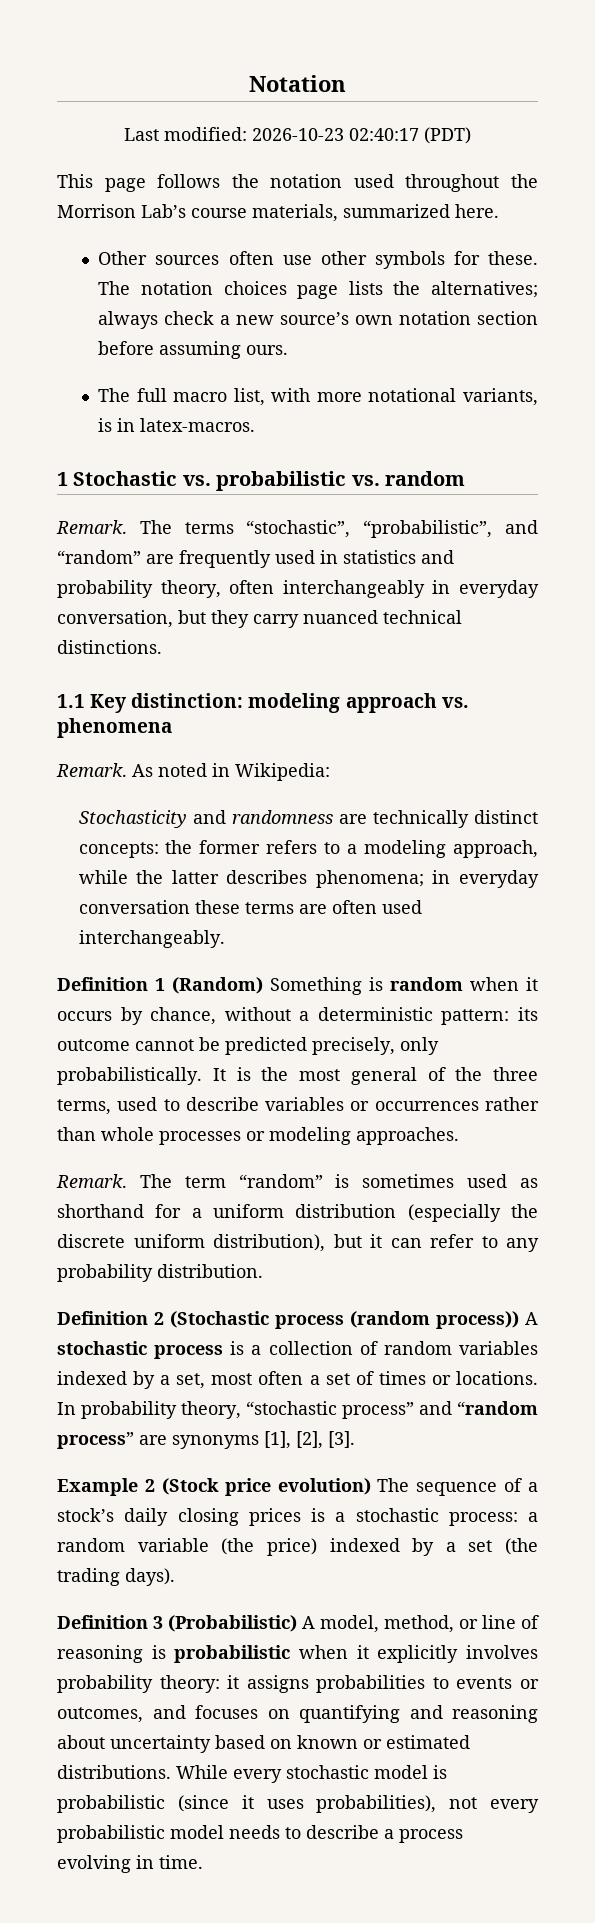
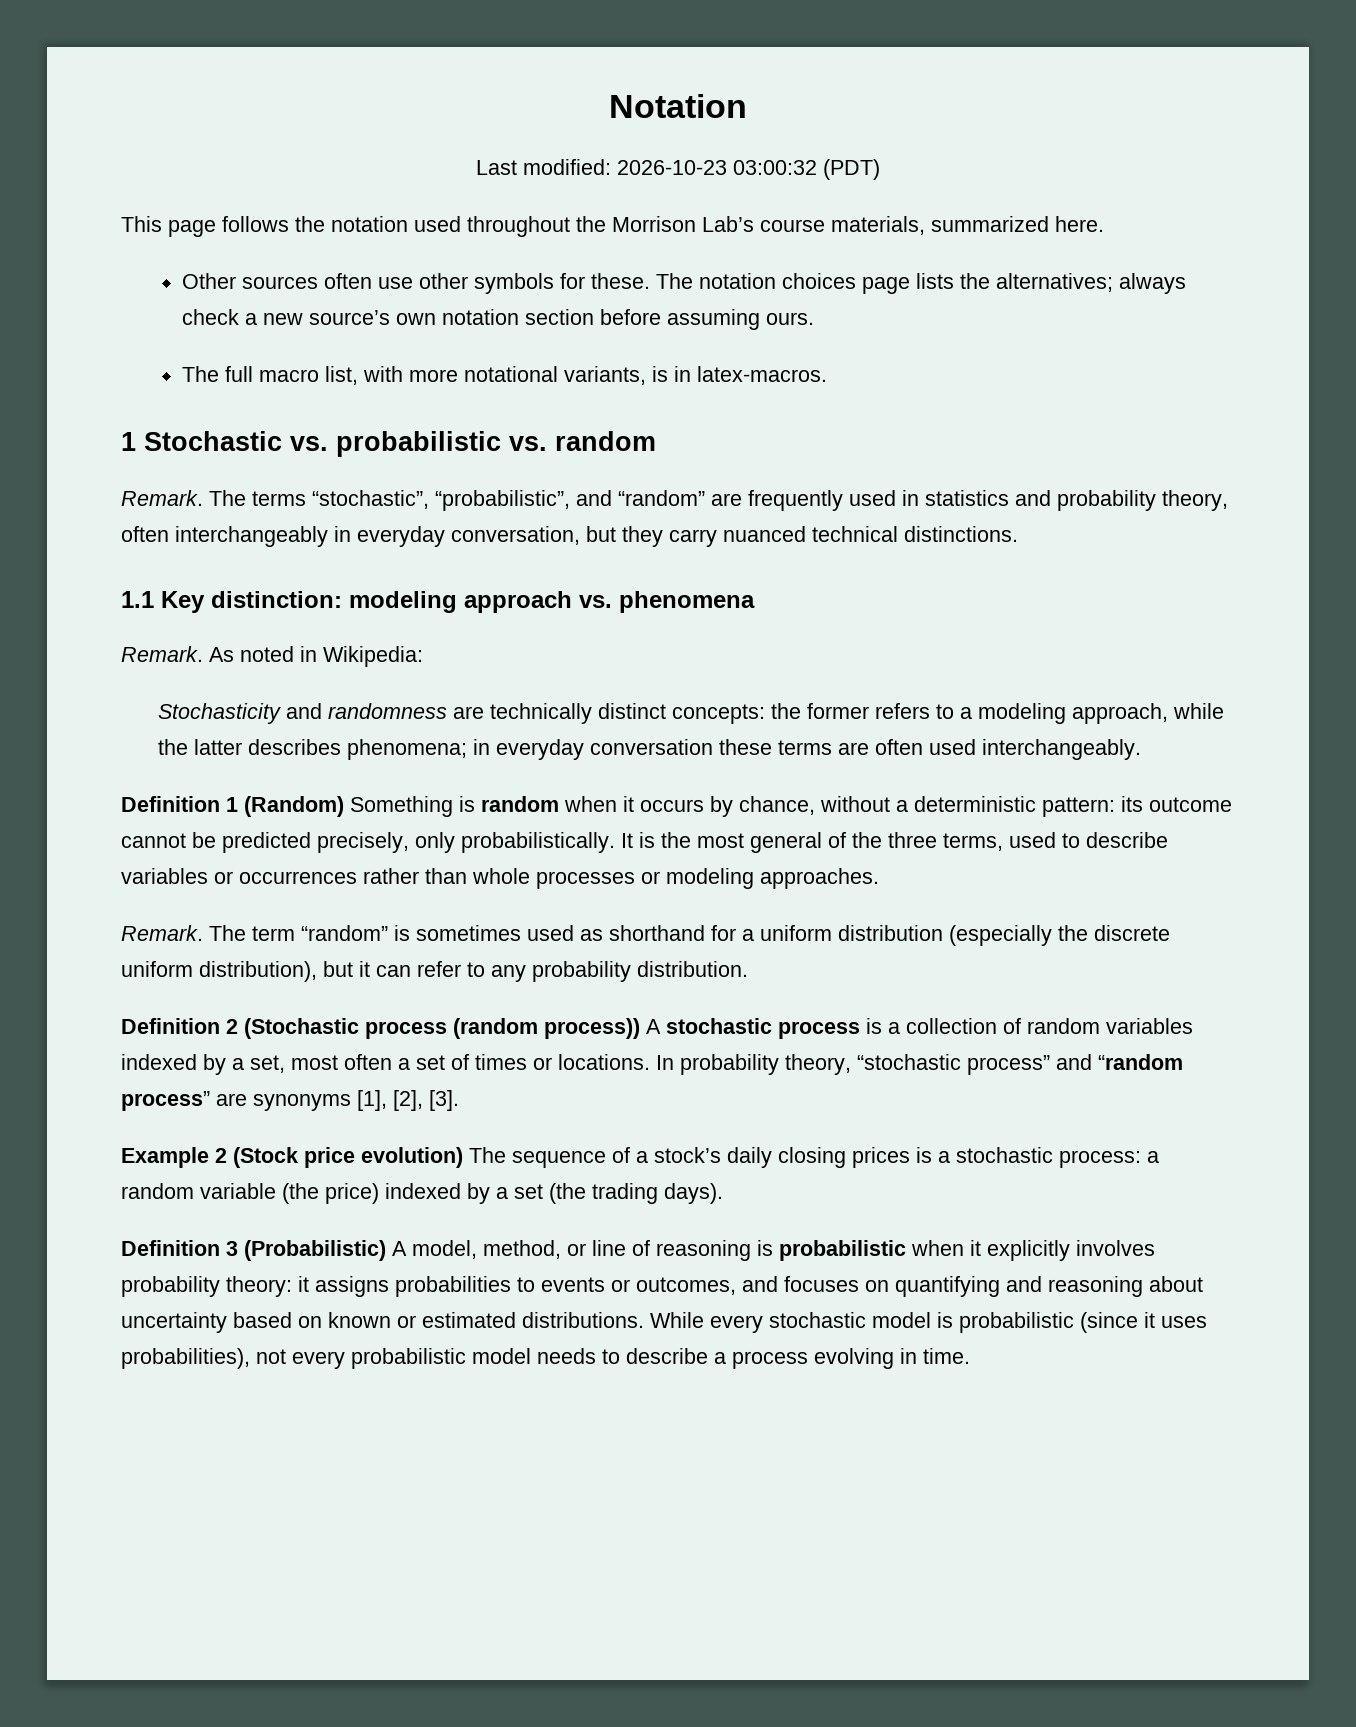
- Last modified: 2026-10-23 02:40:17 (PDT)
+ Last modified: 2026-10-23 03:00:32 (PDT)

